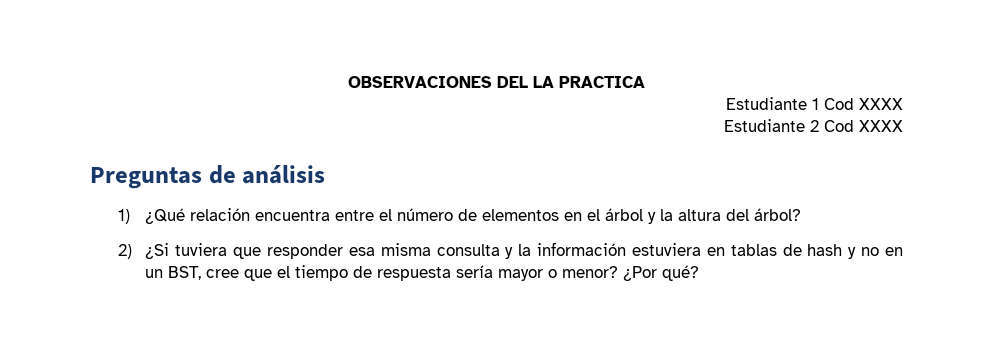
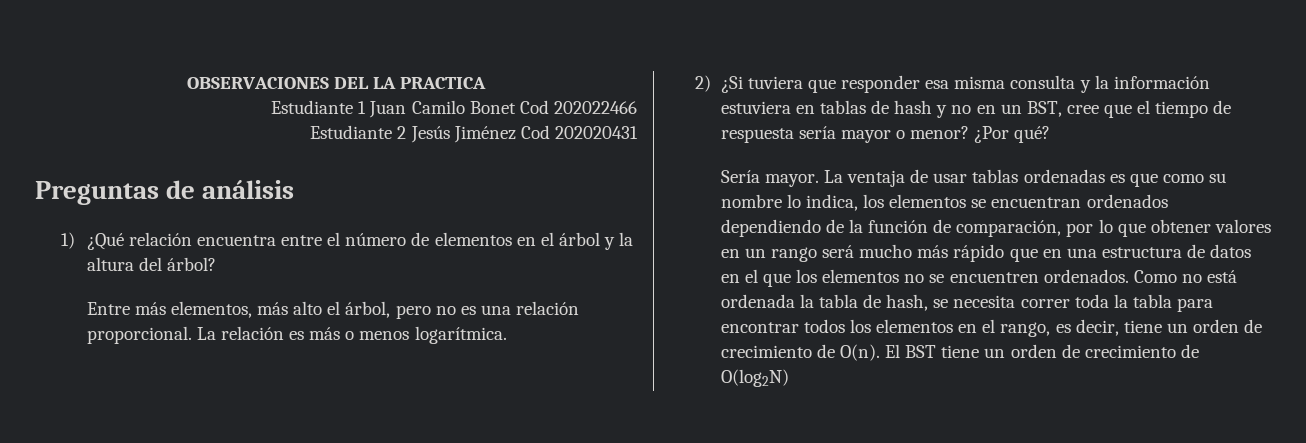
- Estudiante 1 Cod XXXX
- Estudiante 2 Cod XXXX
+ Estudiante 1 Juan Camilo Bonet Cod 202022466
+ Estudiante 2 Jesús Jiménez Cod 202020431
+ Entre más elementos, más alto el árbol, pero no es una relación proporcional. La relación es más o menos logarítmica.
+ Sería mayor. La ventaja de usar tablas ordenadas es que como su nombre lo indica, los elementos se encuentran ordenados dependiendo de la función de comparación, por lo que obtener valores en un rango será mucho más rápido que en una estructura de datos en el que los elementos no se encuentren ordenados. Como no está ordenada la tabla de hash, se necesita correr toda la tabla para encontrar todos los elementos en el rango, es decir, tiene un orden de crecimiento de O(n). El BST tiene un orden de crecimiento de O(log2N)

